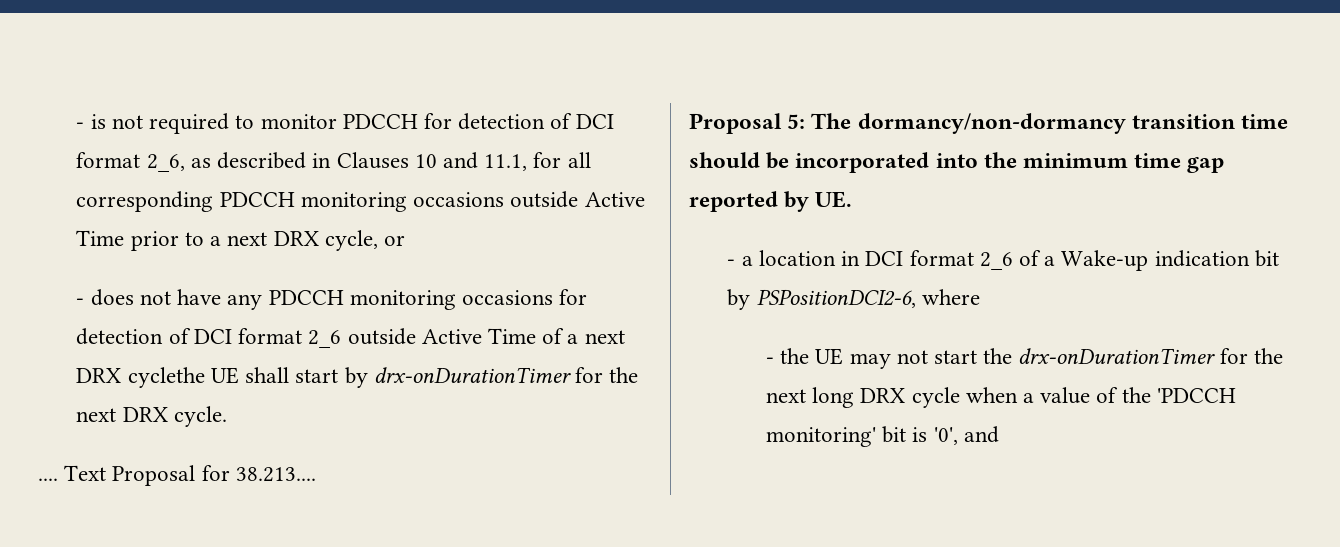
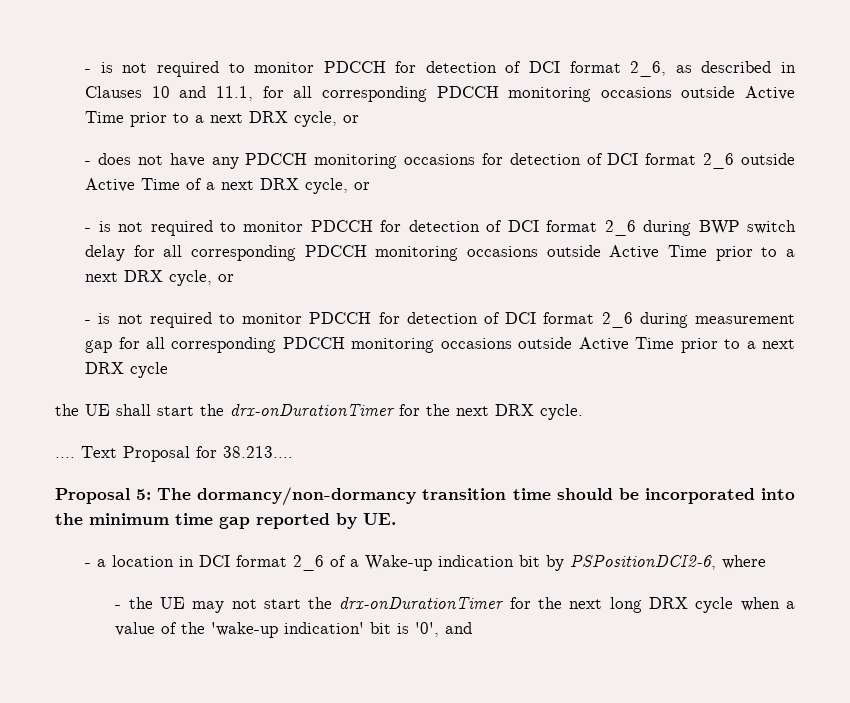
- - does not have any PDCCH monitoring occasions for detection of DCI format 2_6 outside Active Time of a next DRX cyclethe UE shall start by drx-onDurationTimer for the next DRX cycle.
+ - does not have any PDCCH monitoring occasions for detection of DCI format 2_6 outside Active Time of a next DRX cycle, or
+ - is not required to monitor PDCCH for detection of DCI format 2_6 during BWP switch delay for all corresponding PDCCH monitoring occasions outside Active Time prior to a next DRX cycle, or
+ - is not required to monitor PDCCH for detection of DCI format 2_6 during measurement gap for all corresponding PDCCH monitoring occasions outside Active Time prior to a next DRX cycle
+ the UE shall start the drx-onDurationTimer for the next DRX cycle.
- - the UE may not start the drx-onDurationTimer for the next long DRX cycle when a value of the 'PDCCH monitoring' bit is '0', and
+ - the UE may not start the drx-onDurationTimer for the next long DRX cycle when a value of the 'wake-up indication' bit is '0', and

